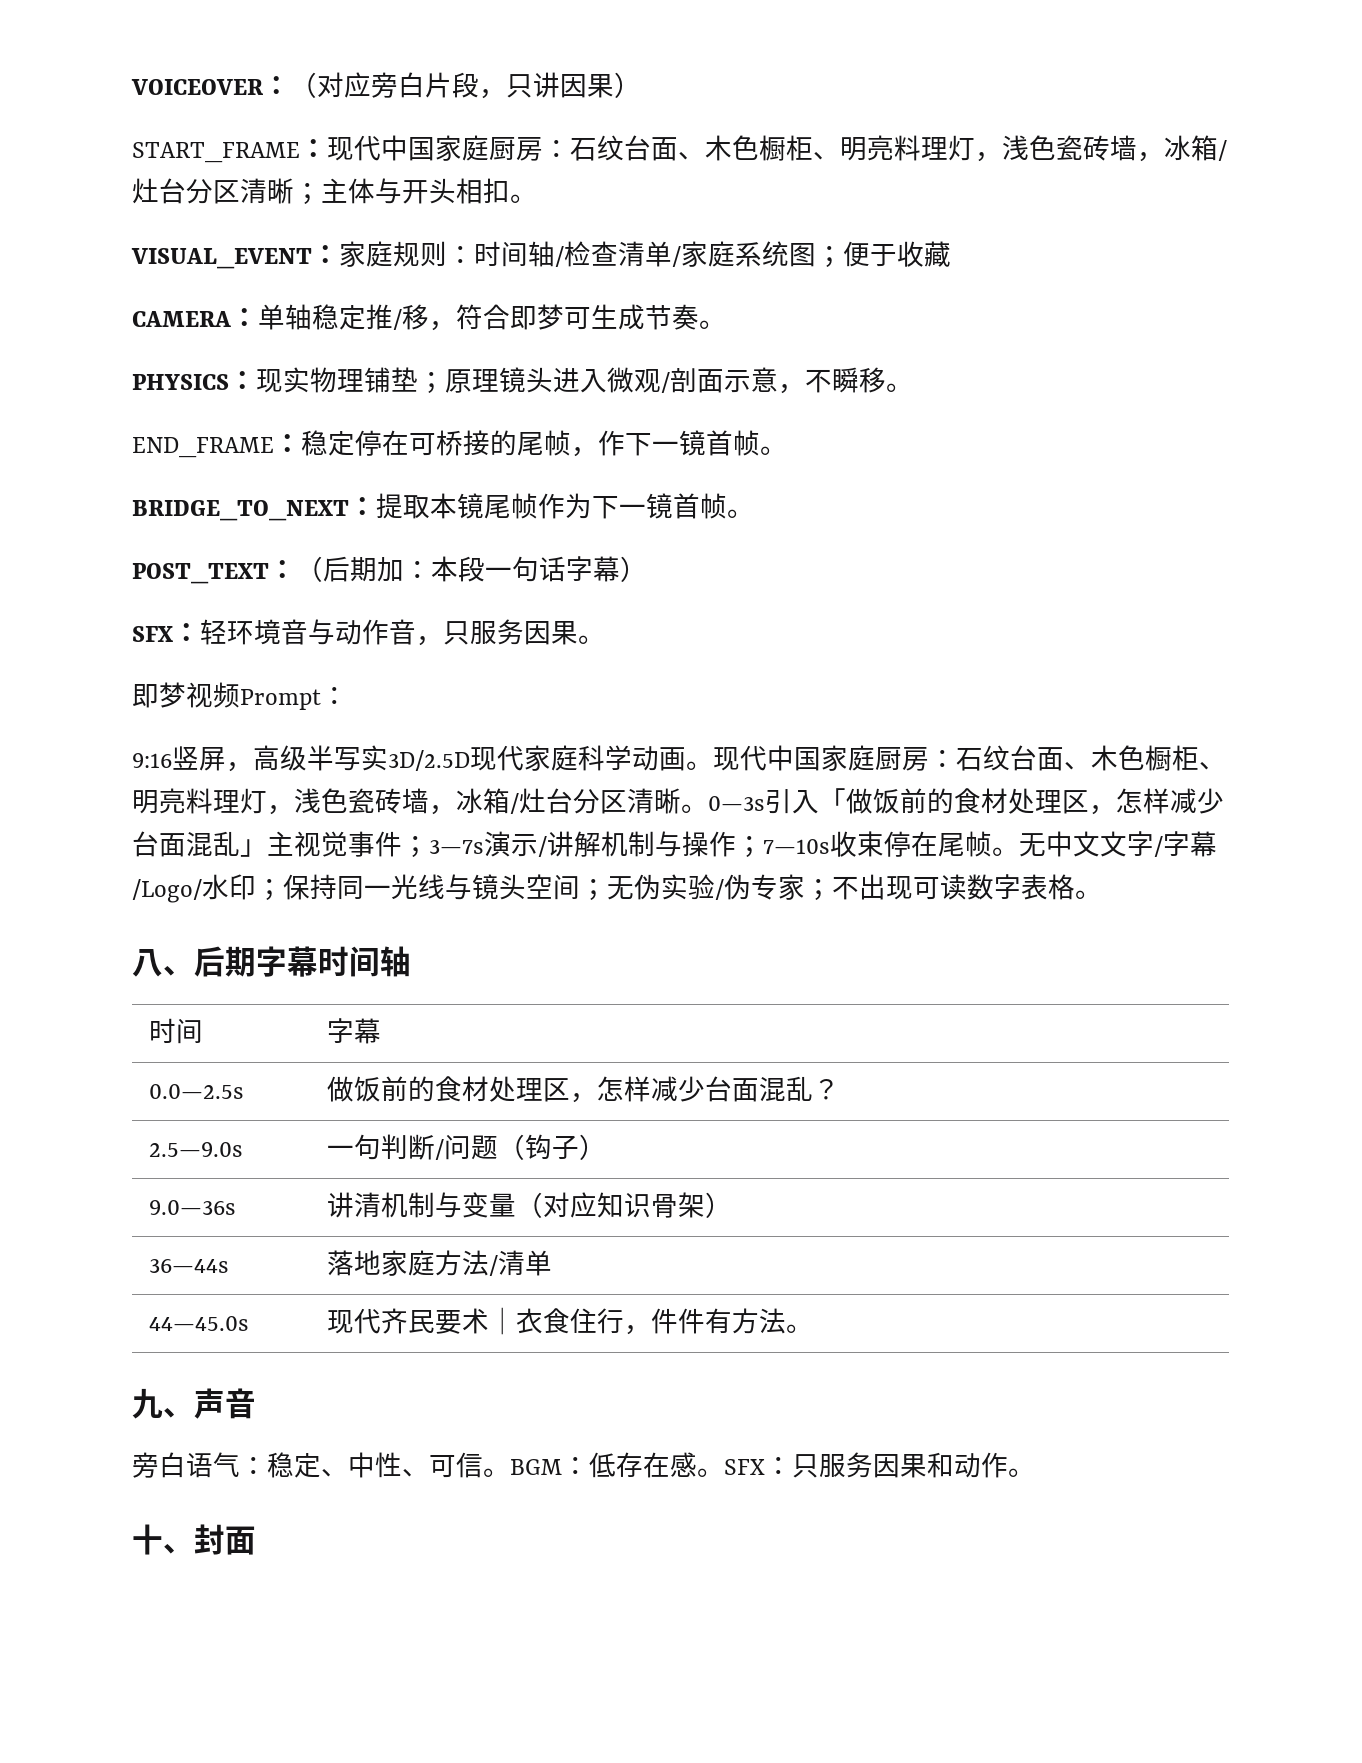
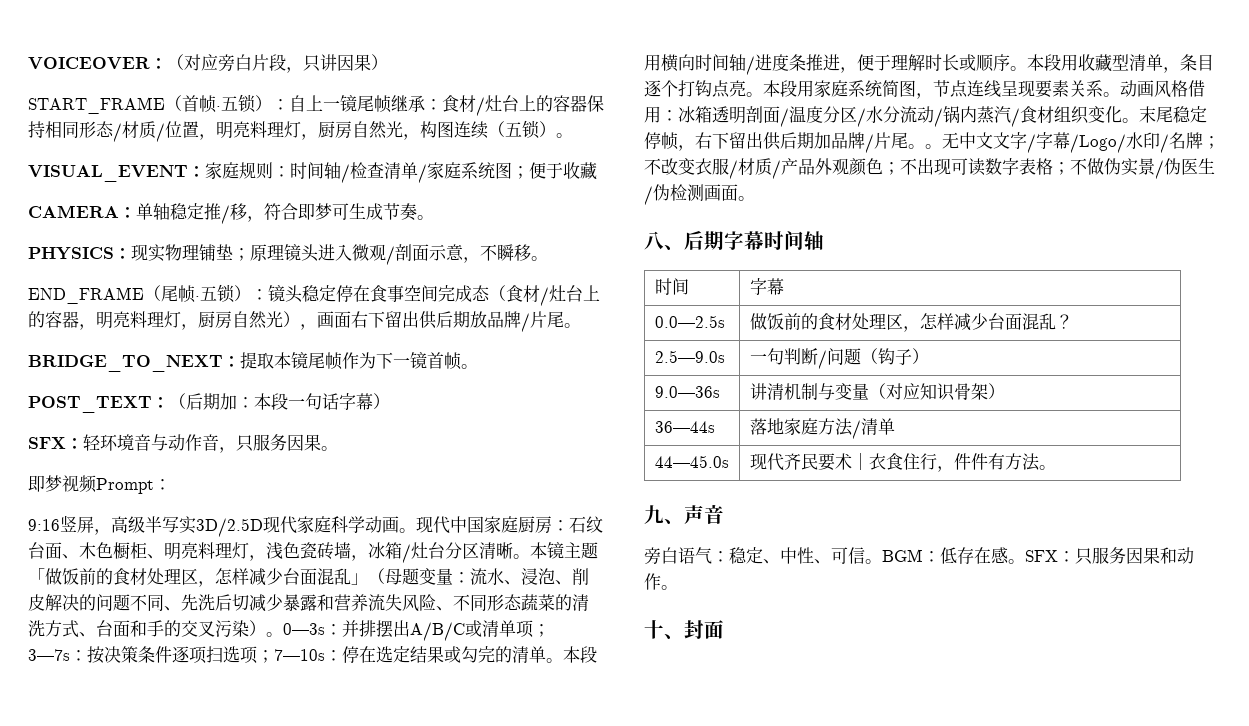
- START_FRAME：现代中国家庭厨房：石纹台面、木色橱柜、明亮料理灯，浅色瓷砖墙，冰箱/灶台分区清晰；主体与开头相扣。
+ START_FRAME（首帧·五锁）：自上一镜尾帧继承：食材/灶台上的容器保持相同形态/材质/位置，明亮料理灯，厨房自然光，构图连续（五锁）。
- END_FRAME：稳定停在可桥接的尾帧，作下一镜首帧。
+ END_FRAME（尾帧·五锁）：镜头稳定停在食事空间完成态（食材/灶台上的容器，明亮料理灯，厨房自然光），画面右下留出供后期放品牌/片尾。
- 0—3s引入「做饭前的食材处理区，怎样减少台面混乱」主视觉事件；3—7s演示/讲解机制与操作；7—10s收束停在尾帧。
+ 本镜主题「做饭前的食材处理区，怎样减少台面混乱」（母题变量：流水、浸泡、削皮解决的问题不同、先洗后切减少暴露和营养流失风险、不同形态蔬菜的清洗方式、台面和手的交叉污染）。0—3s：并排摆出A/B/C或清单项；3—7s：按决策条件逐项扫选项；7—10s：停在选定结果或勾完的清单。本段用横向时间轴/进度条推进，便于理解时长或顺序。本段用收藏型清单，条目逐个打钩点亮。本段用家庭系统简图，节点连线呈现要素关系。动画风格借用：冰箱透明剖面/温度分区/水分流动/锅内蒸汽/食材组织变化。末尾稳定停帧，右下留出供后期加品牌/片尾。。
- 无中文文字/字幕/Logo/水印；保持同一光线与镜头空间；无伪实验/伪专家；不出现可读数字表格。
+ 无中文文字/字幕/Logo/水印/名牌；不改变衣服/材质/产品外观颜色；不出现可读数字表格；不做伪实景/伪医生/伪检测画面。

